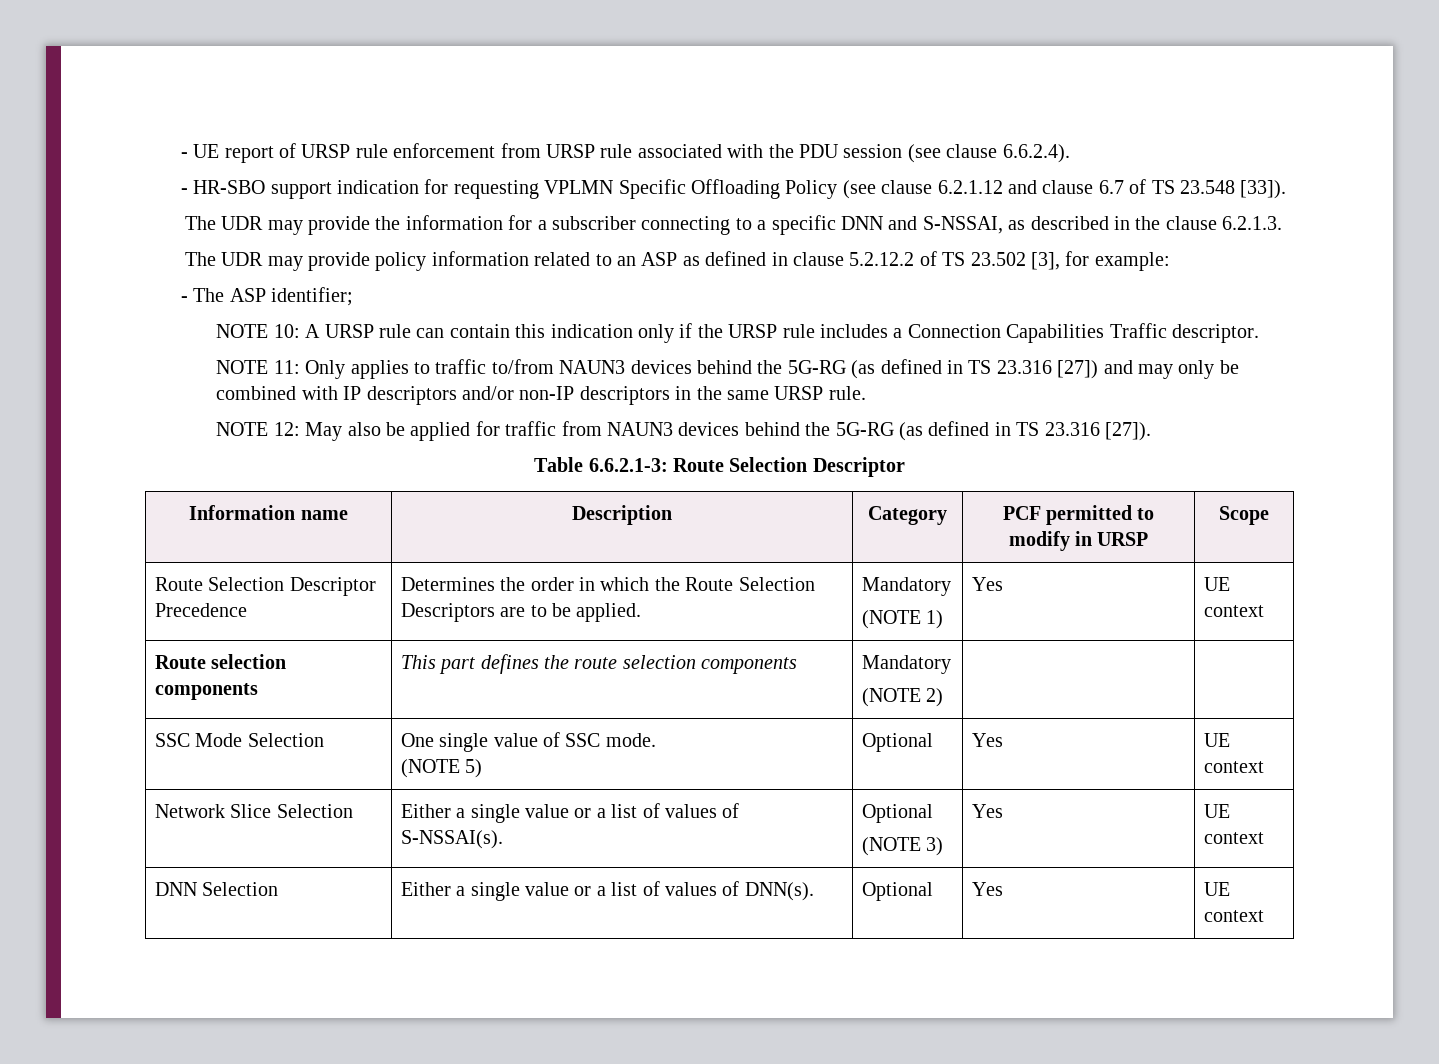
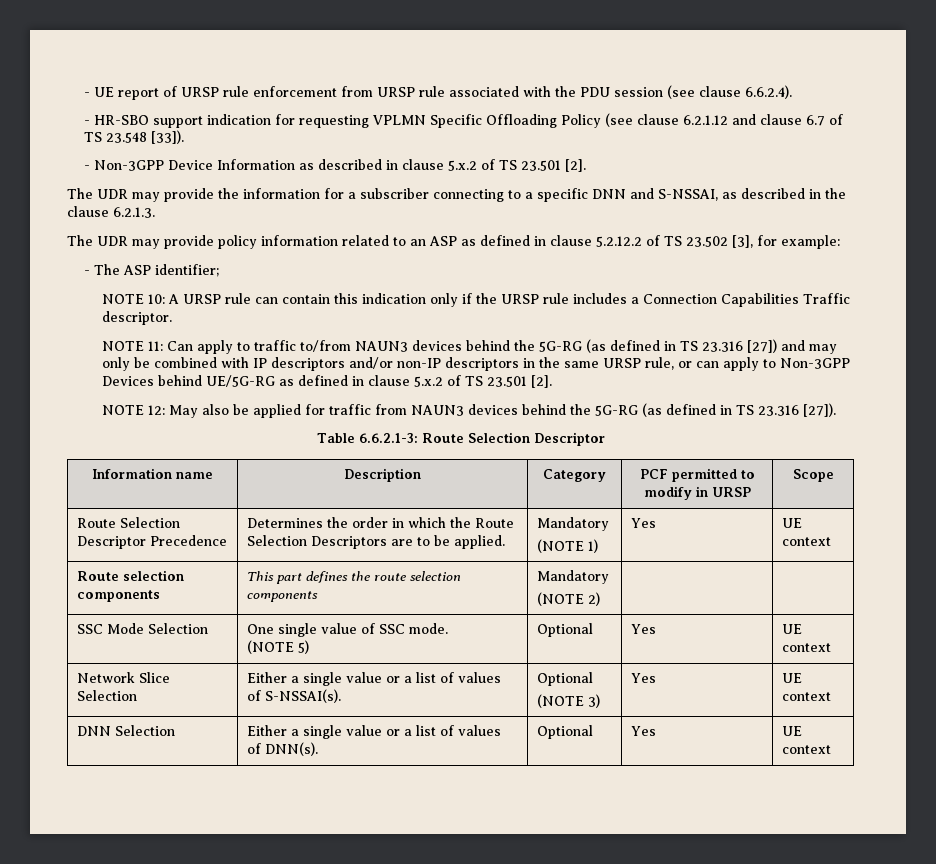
+ - Non-3GPP Device Information as described in clause 5.x.2 of TS 23.501 [2].
- NOTE 11: Only applies to traffic to/from NAUN3 devices behind the 5G-RG (as defined in TS 23.316 [27]) and may only be combined with IP descriptors and/or non-IP descriptors in the same URSP rule.
+ NOTE 11: Can apply to traffic to/from NAUN3 devices behind the 5G-RG (as defined in TS 23.316 [27]) and may only be combined with IP descriptors and/or non-IP descriptors in the same URSP rule, or can apply to Non-3GPP Devices behind UE/5G-RG as defined in clause 5.x.2 of TS 23.501 [2].

